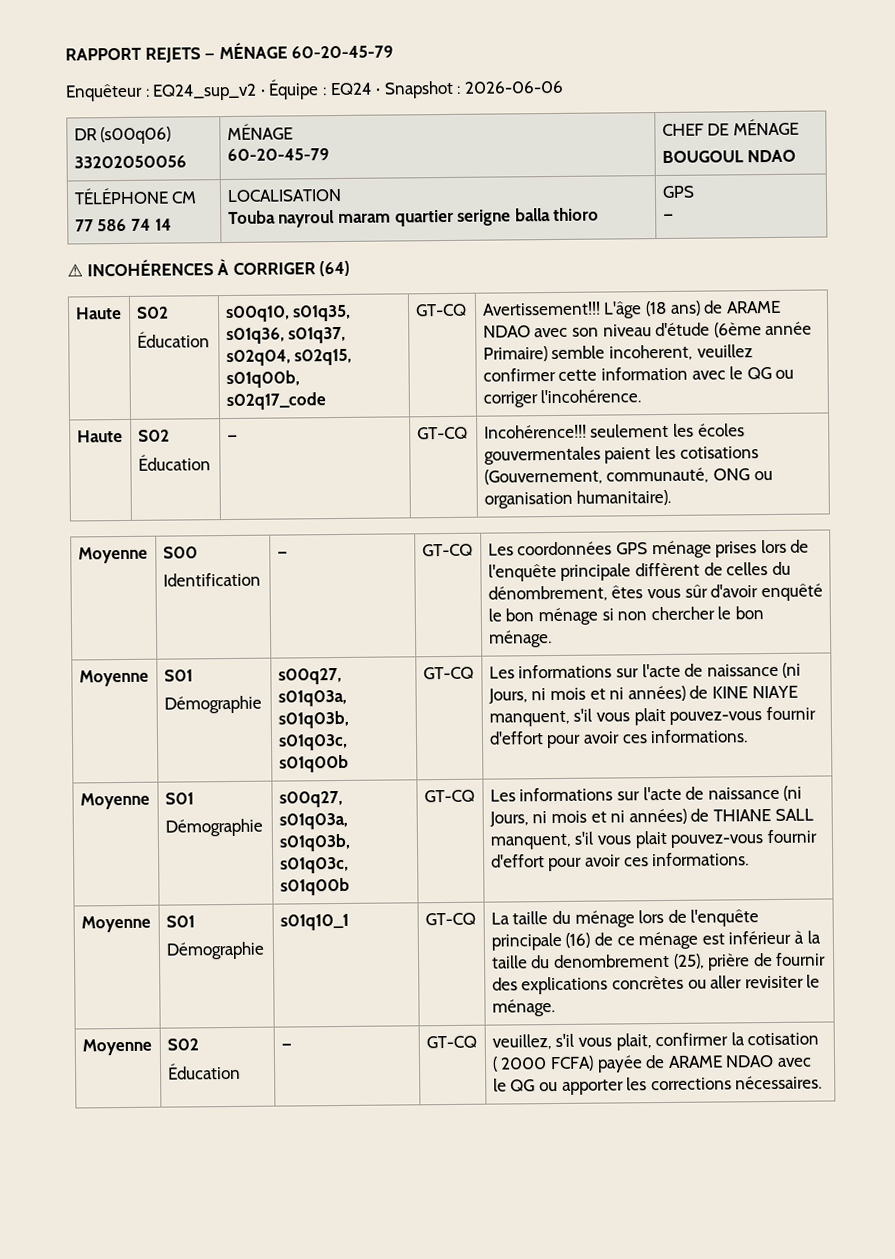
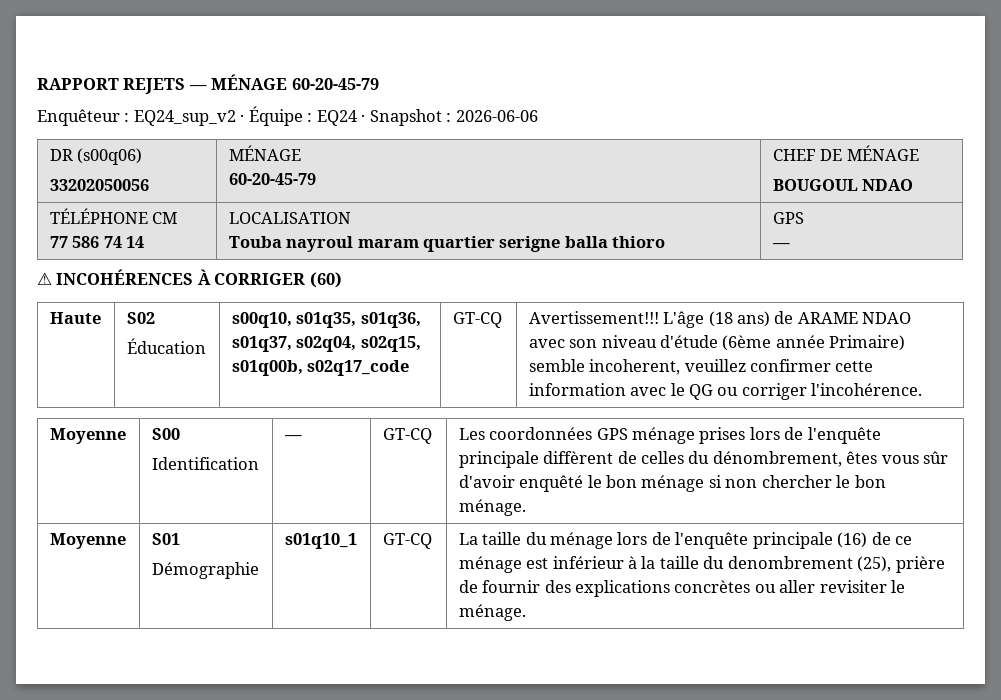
- ⚠ INCOHÉRENCES À CORRIGER (64)
+ ⚠ INCOHÉRENCES À CORRIGER (60)
  Haute | S02
  Éducation | s00q10, s01q35, s01q36, s01q37, s02q04, s02q15, s01q00b, s02q17_code | GT-CQ | Avertissement!!! L'âge (18 ans) de ARAME NDAO avec son niveau d'étude (6ème année Primaire) semble incoherent, veuillez confirmer cette information avec le QG ou corriger l'incohérence.
- Haute | S02
- Éducation | — | GT-CQ | Incohérence!!! seulement les écoles gouvermentales paient les cotisations (Gouvernement, communauté, ONG ou organisation humanitaire).
  Moyenne | S00
  Identification | — | GT-CQ | Les coordonnées GPS ménage prises lors de l'enquête principale diffèrent de celles du dénombrement, êtes vous sûr d'avoir enquêté le bon ménage si non chercher le bon ménage.
- Moyenne | S01
- Démographie | s00q27, s01q03a, s01q03b, s01q03c, s01q00b | GT-CQ | Les informations sur l'acte de naissance (ni Jours, ni mois et ni années) de KINE NIAYE manquent, s'il vous plait pouvez-vous fournir d'effort pour avoir ces informations.
- Moyenne | S01
- Démographie | s00q27, s01q03a, s01q03b, s01q03c, s01q00b | GT-CQ | Les informations sur l'acte de naissance (ni Jours, ni mois et ni années) de THIANE SALL manquent, s'il vous plait pouvez-vous fournir d'effort pour avoir ces informations.
- Moyenne | S02
- Éducation | — | GT-CQ | veuillez, s'il vous plait, confirmer la cotisation ( 2000 FCFA) payée de ARAME NDAO avec le QG ou apporter les corrections nécessaires.

